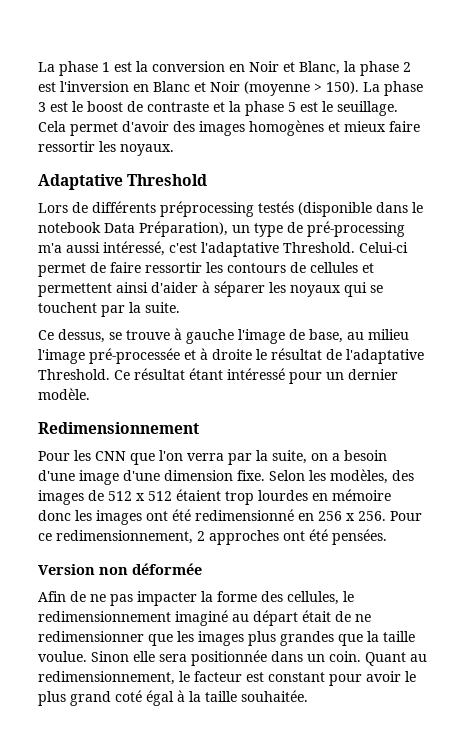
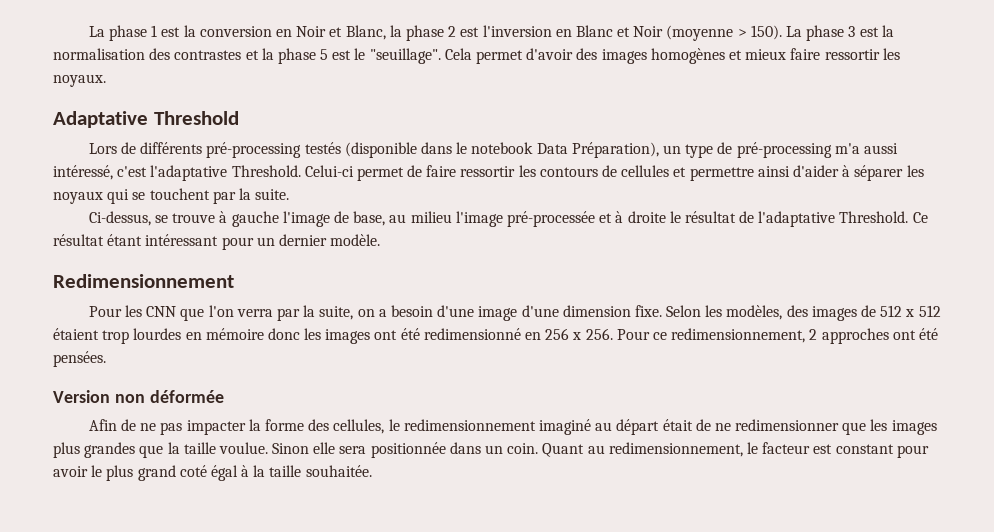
- La phase 3 est le boost de contraste et la phase 5 est le seuillage.
+ La phase 3 est la normalisation des contrastes et la phase 5 est le "seuillage".
- Lors de différents préprocessing testés (disponible dans le notebook Data Préparation), un type de pré-processing m'a aussi intéressé, c'est l'adaptative Threshold.
+ Lors de différents pré-processing testés (disponible dans le notebook Data Préparation), un type de pré-processing m'a aussi intéressé, c'est l'adaptative Threshold.
- Celui-ci permet de faire ressortir les contours de cellules et permettent ainsi d'aider à séparer les noyaux qui se touchent par la suite.
+ Celui-ci permet de faire ressortir les contours de cellules et permettre ainsi d'aider à séparer les noyaux qui se touchent par la suite.
- Ce dessus, se trouve à gauche l'image de base, au milieu l'image pré-processée et à droite le résultat de l'adaptative Threshold.
+ Ci-dessus, se trouve à gauche l'image de base, au milieu l'image pré-processée et à droite le résultat de l'adaptative Threshold.
- Ce résultat étant intéressé pour un dernier modèle.
+ Ce résultat étant intéressant pour un dernier modèle.

